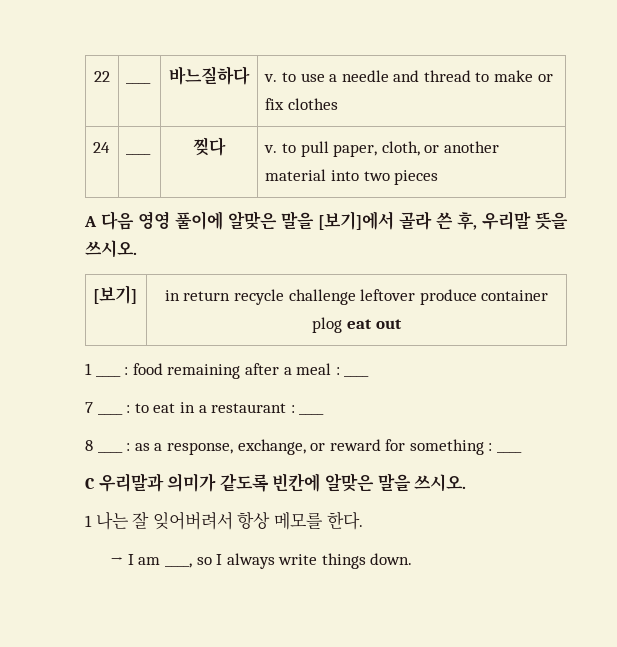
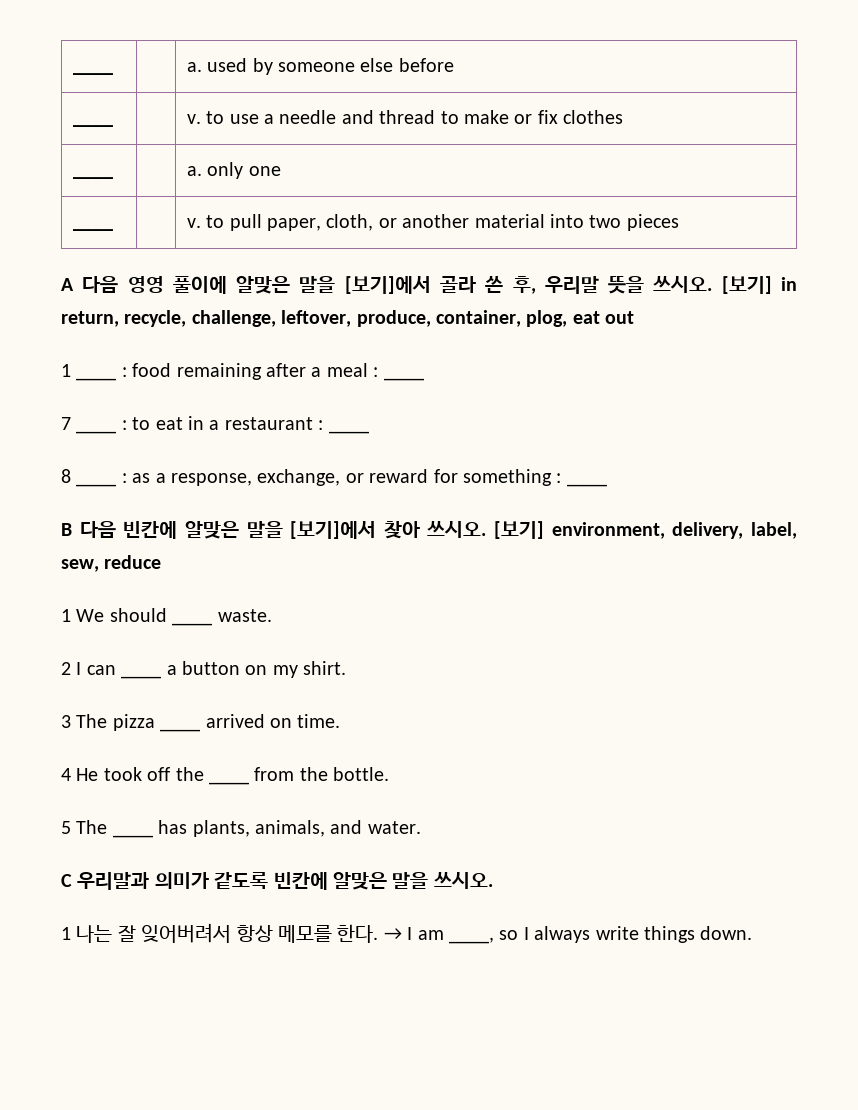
- 22 | ____ | 바느질하다 | v. to use a needle and thread to make or fix clothes
+ ____ | | a. used by someone else before
+ ____ | | v. to use a needle and thread to make or fix clothes
- 24 | ____ | 찢다 | v. to pull paper, cloth, or another material into two pieces
+ ____ | | a. only one
+ ____ | | v. to pull paper, cloth, or another material into two pieces
- A 다음 영영 풀이에 알맞은 말을 [보기]에서 골라 쓴 후, 우리말 뜻을 쓰시오.
- [보기] | in return recycle challenge leftover produce container plog eat out
+ A 다음 영영 풀이에 알맞은 말을 [보기]에서 골라 쓴 후, 우리말 뜻을 쓰시오. [보기] in return, recycle, challenge, leftover, produce, container, plog, eat out
+ B 다음 빈칸에 알맞은 말을 [보기]에서 찾아 쓰시오. [보기] environment, delivery, label, sew, reduce
+ 1 We should ____ waste.
+ 2 I can ____ a button on my shirt.
+ 3 The pizza ____ arrived on time.
+ 4 He took off the ____ from the bottle.
+ 5 The ____ has plants, animals, and water.
- 1 나는 잘 잊어버려서 항상 메모를 한다.
- → I am ____, so I always write things down.
+ 1 나는 잘 잊어버려서 항상 메모를 한다. → I am ____, so I always write things down.

